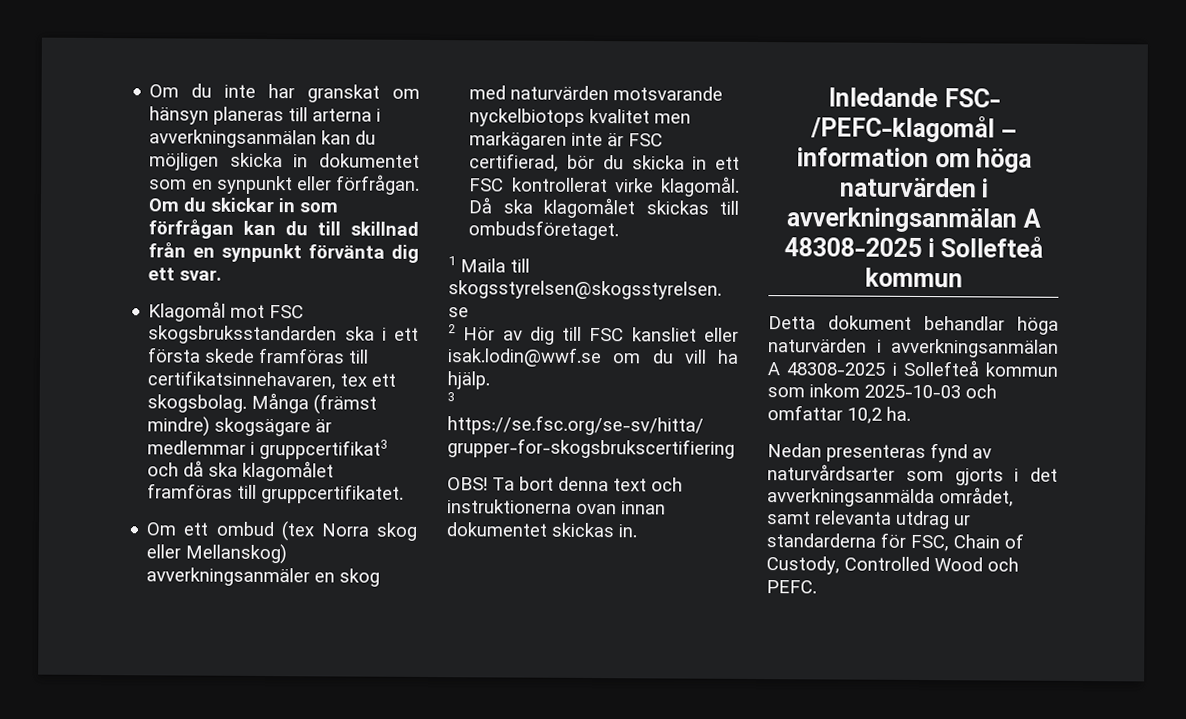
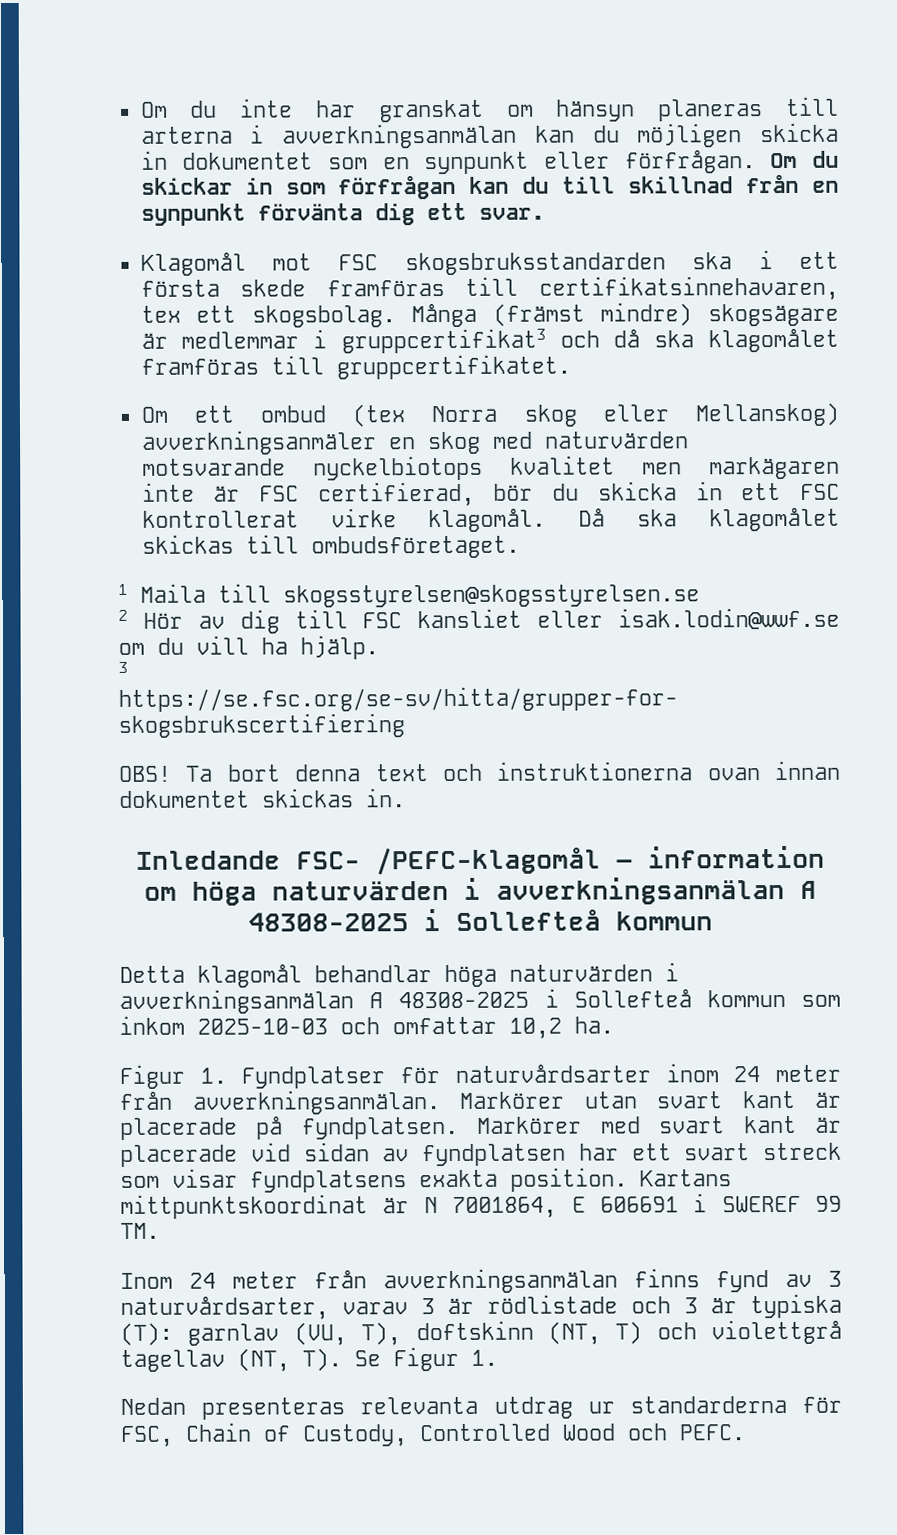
- Detta dokument behandlar höga naturvärden i avverkningsanmälan A 48308-2025 i Sollefteå kommun som inkom 2025-10-03 och omfattar 10,2 ha.
+ Detta klagomål behandlar höga naturvärden i avverkningsanmälan A 48308-2025 i Sollefteå kommun som inkom 2025-10-03 och omfattar 10,2 ha.
- Nedan presenteras fynd av naturvårdsarter som gjorts i det avverkningsanmälda området, samt relevanta utdrag ur standarderna för FSC, Chain of Custody, Controlled Wood och PEFC.
+ Figur 1. Fyndplatser för naturvårdsarter inom 24 meter från avverkningsanmälan. Markörer utan svart kant är placerade på fyndplatsen. Markörer med svart kant är placerade vid sidan av fyndplatsen har ett svart streck som visar fyndplatsens exakta position. Kartans mittpunktskoordinat är N 7001864, E 606691 i SWEREF 99 TM.
+ Inom 24 meter från avverkningsanmälan finns fynd av 3 naturvårdsarter, varav 3 är rödlistade och 3 är typiska (T): garnlav (VU, T), doftskinn (NT, T) och violettgrå tagellav (NT, T). Se Figur 1.
+ Nedan presenteras relevanta utdrag ur standarderna för FSC, Chain of Custody, Controlled Wood och PEFC.

